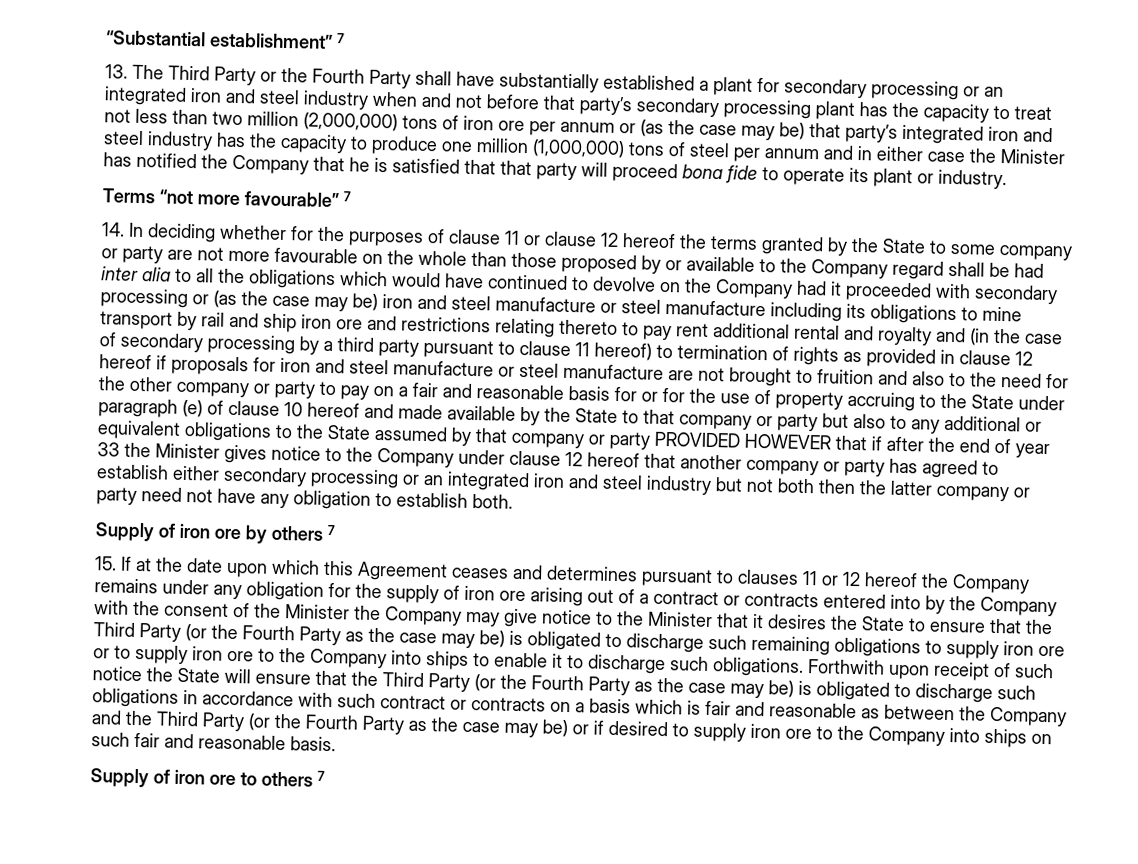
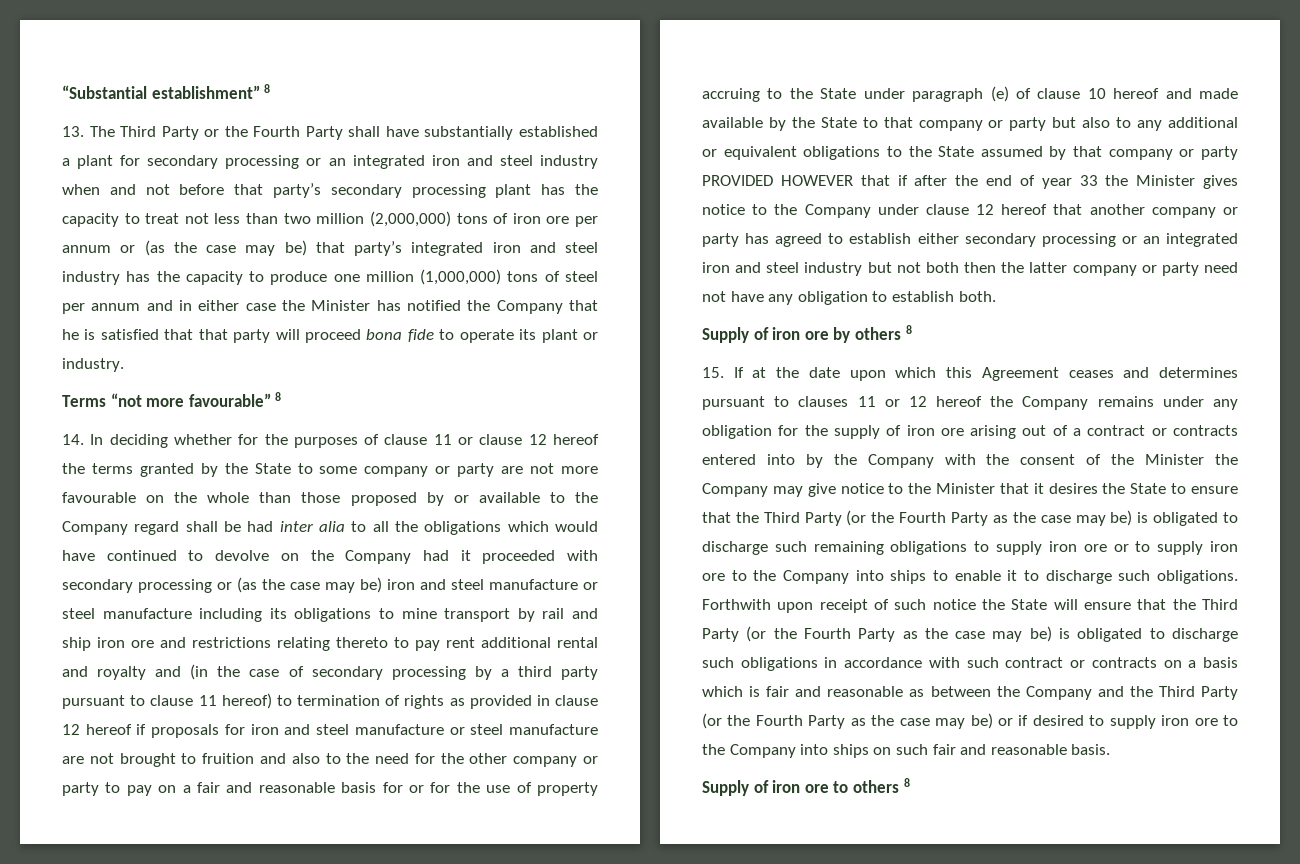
- “Substantial establishment” 7
+ “Substantial establishment” 8
- Terms “not more favourable” 7
+ Terms “not more favourable” 8
- Supply of iron ore by others 7
+ Supply of iron ore by others 8
- Supply of iron ore to others 7
+ Supply of iron ore to others 8

